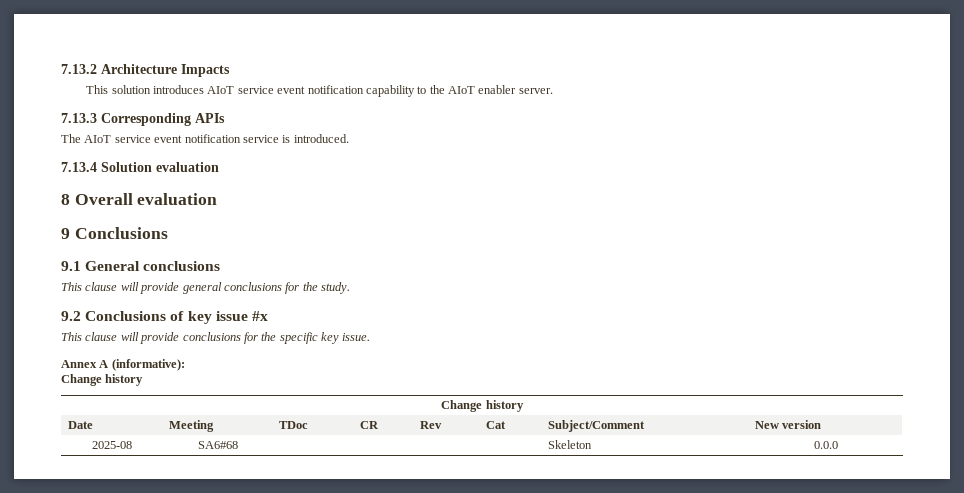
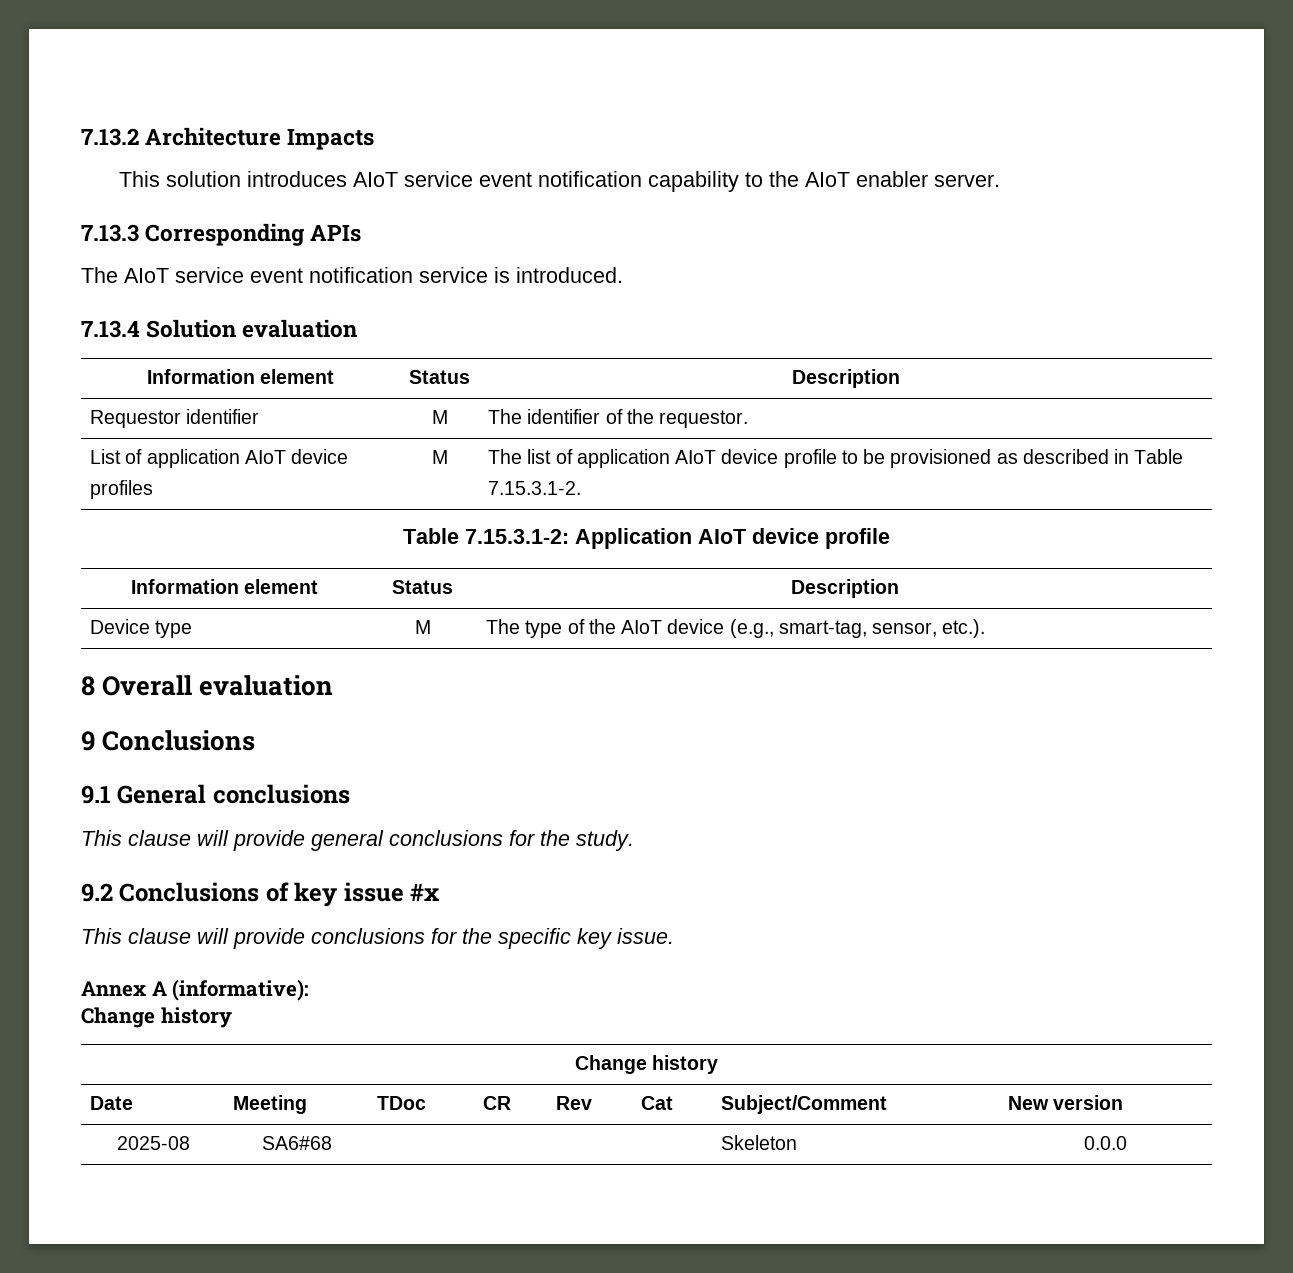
  7.13.4 Solution evaluation
+ Information element | Status | Description
+ Requestor identifier | M | The identifier of the requestor.
+ List of application AIoT device profiles | M | The list of application AIoT device profile to be provisioned as described in Table 7.15.3.1-2.
+ Table 7.15.3.1-2: Application AIoT device profile
+ Information element | Status | Description
+ Device type | M | The type of the AIoT device (e.g., smart-tag, sensor, etc.).

